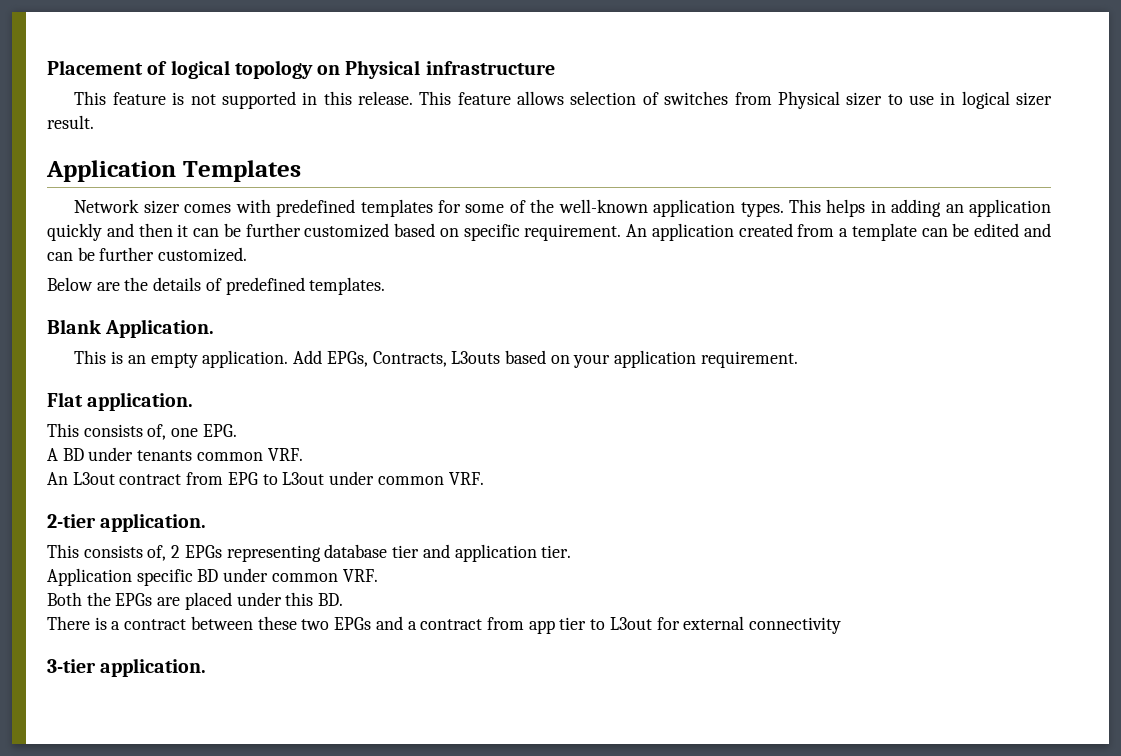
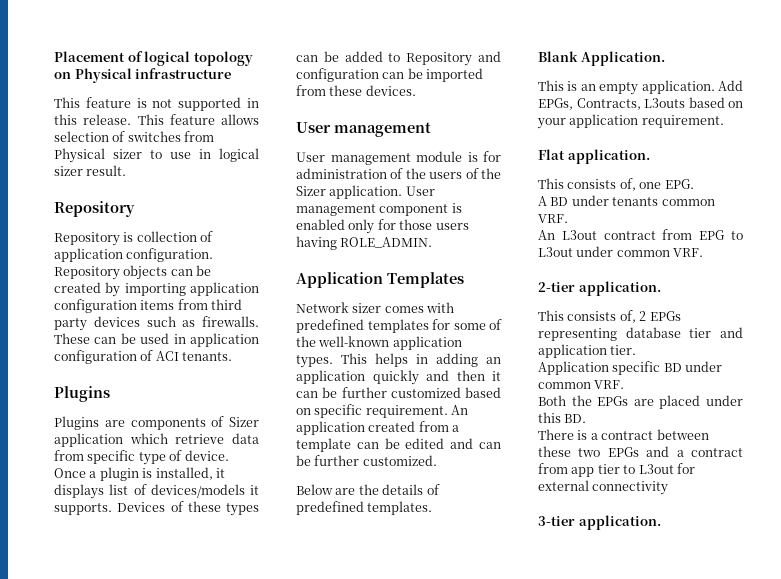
  This feature allows selection of switches from Physical sizer to use in logical sizer result.
+ Repository
+ Repository is collection of application configuration. Repository objects can be created by importing application configuration items from third party devices such as firewalls. These can be used in application configuration of ACI tenants.
+ Plugins
+ Plugins are components of Sizer application which retrieve data from specific type of device. Once a plugin is installed, it displays list of devices/models it supports. Devices of these types can be added to Repository and configuration can be imported from these devices.
+ User management
+ User management module is for administration of the users of the Sizer application. User management component is enabled only for those users having ROLE_ADMIN.

